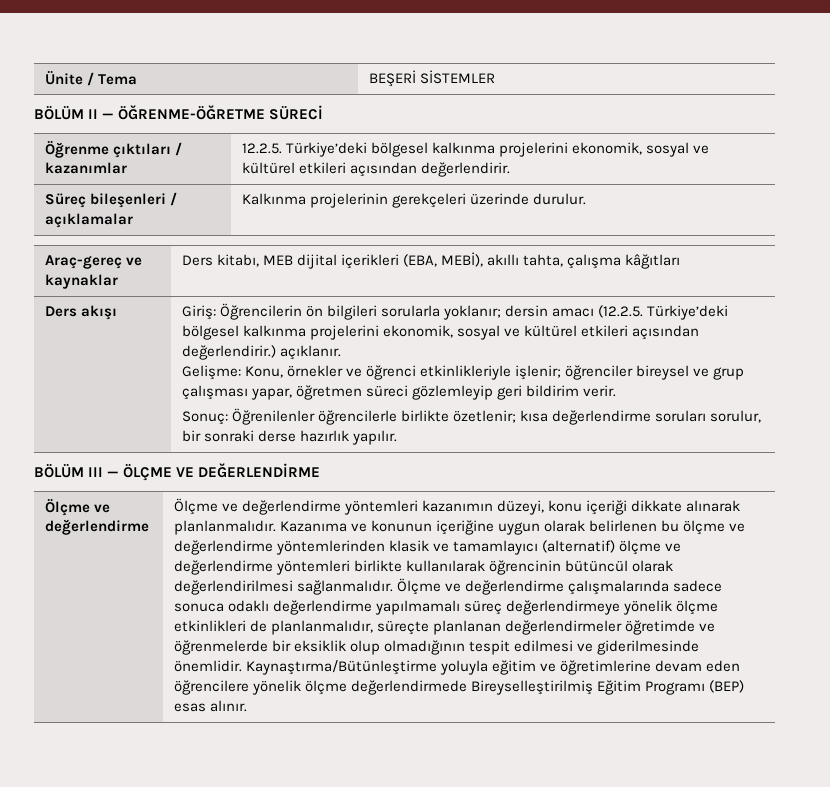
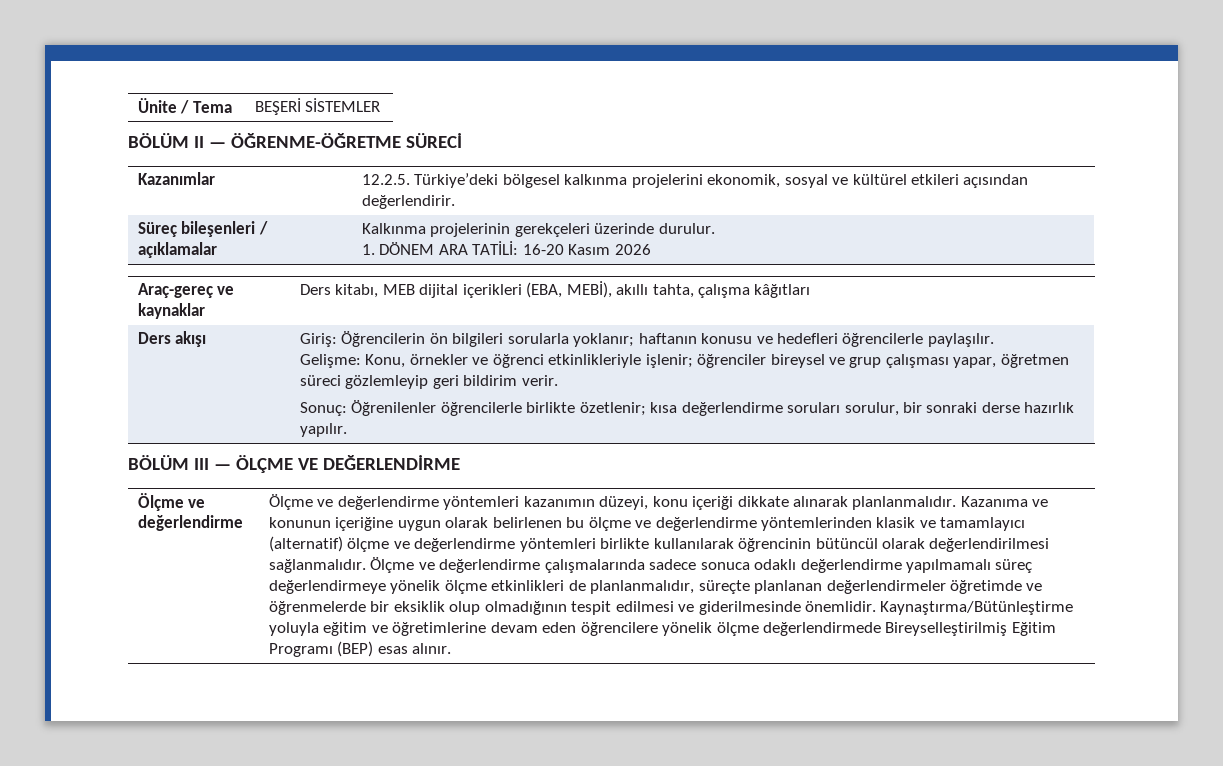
- Öğrenme çıktıları / kazanımlar | 12.2.5. Türkiye’deki bölgesel kalkınma projelerini ekonomik, sosyal ve kültürel etkileri açısından değerlendirir.
+ Kazanımlar | 12.2.5. Türkiye’deki bölgesel kalkınma projelerini ekonomik, sosyal ve kültürel etkileri açısından değerlendirir.
  Süreç bileşenleri / açıklamalar | Kalkınma projelerinin gerekçeleri üzerinde durulur.
+ 1. DÖNEM ARA TATİLİ: 16-20 Kasım 2026
- Giriş: Öğrencilerin ön bilgileri sorularla yoklanır; dersin amacı (12.2.5. Türkiye’deki bölgesel kalkınma projelerini ekonomik, sosyal ve kültürel etkileri açısından değerlendirir.) açıklanır.
+ Giriş: Öğrencilerin ön bilgileri sorularla yoklanır; haftanın konusu ve hedefleri öğrencilerle paylaşılır.

